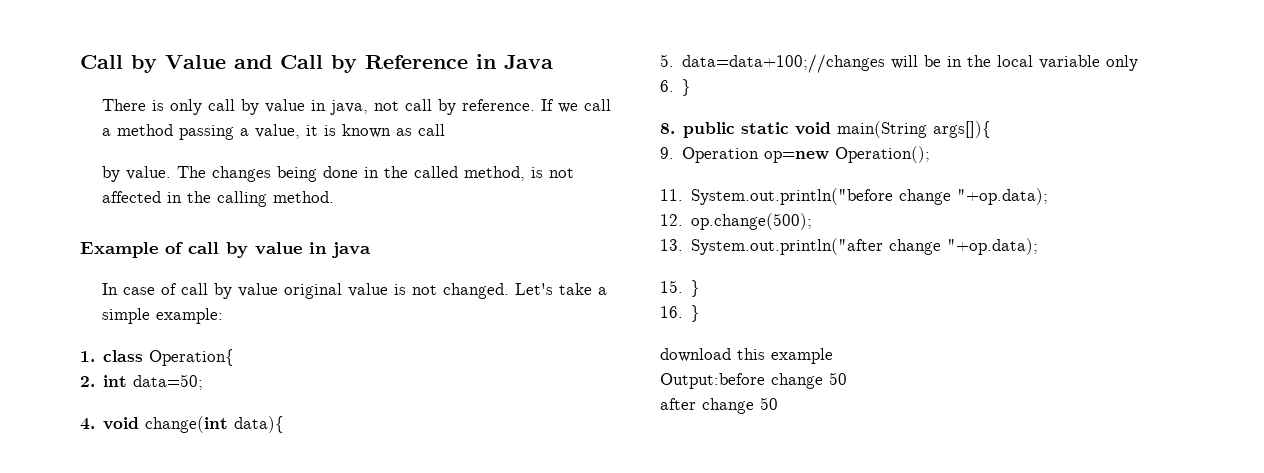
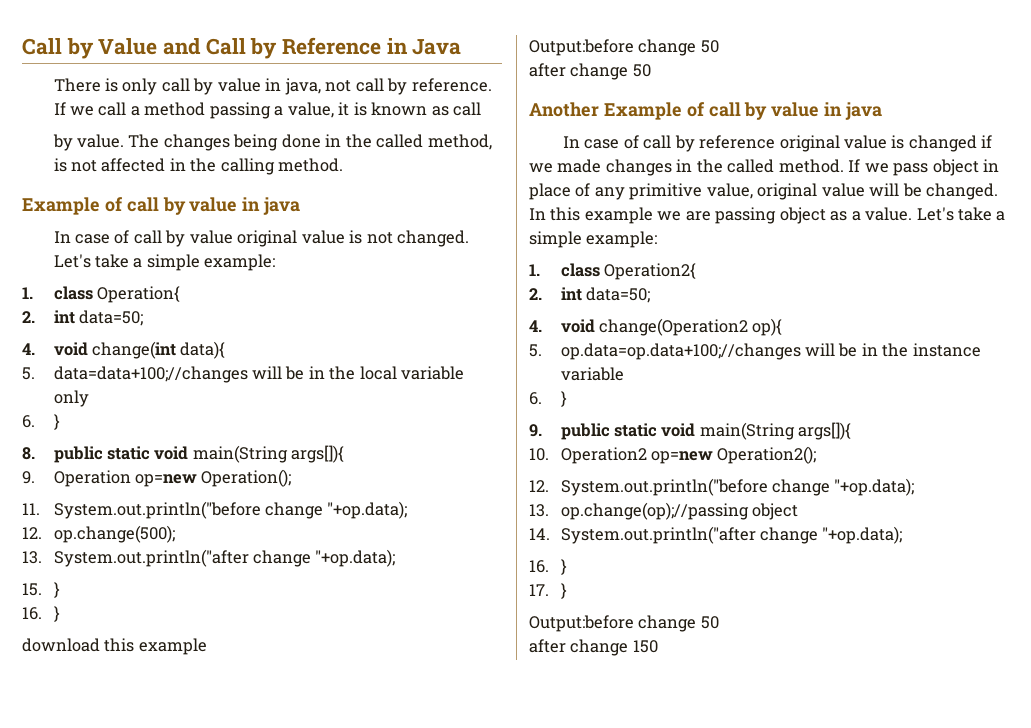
+ Another Example of call by value in java
+ In case of call by reference original value is changed if we made changes in the called method. If we pass object in place of any primitive value, original value will be changed. In this example we are passing object as a value. Let's take a simple example:
+ 1. class Operation2{
+ 2. int data=50;
+ 4. void change(Operation2 op){
+ 5. op.data=op.data+100;//changes will be in the instance variable
+ 6. }
+ 9. public static void main(String args[]){
+ 10. Operation2 op=new Operation2();
+ 12. System.out.println("before change "+op.data);
+ 13. op.change(op);//passing object
+ 14. System.out.println("after change "+op.data);
+ 16. }
+ 17. }
+ Output:before change 50
+ after change 150

